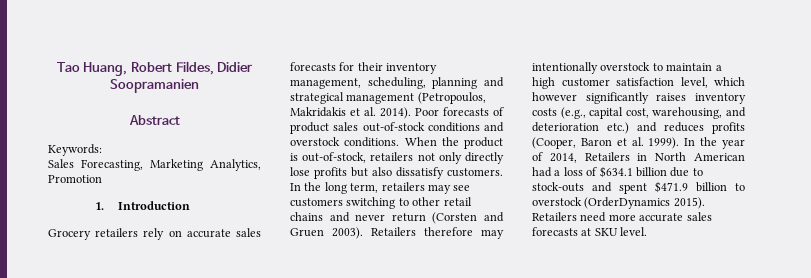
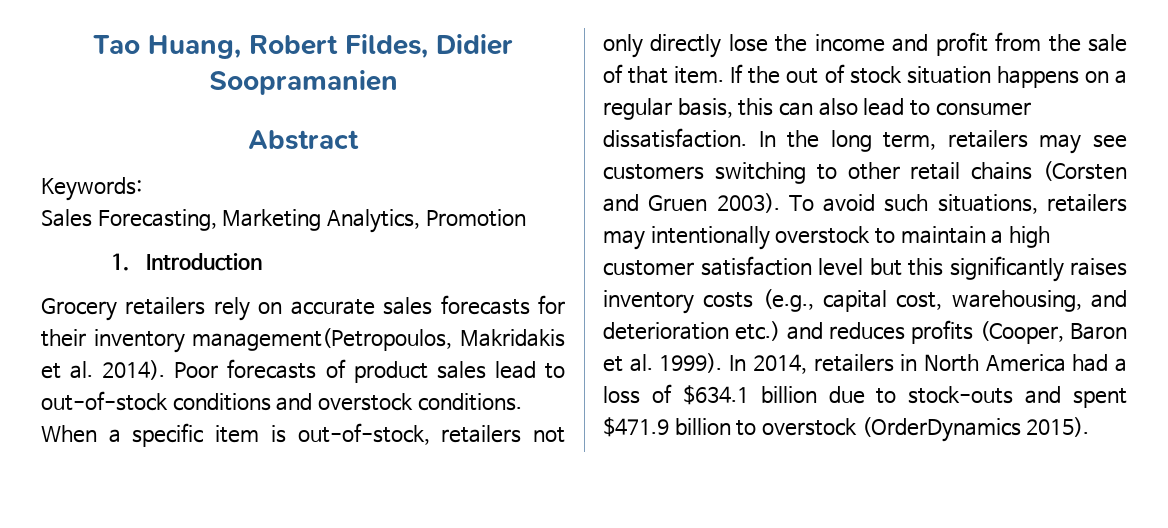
- Grocery retailers rely on accurate sales forecasts for their inventory management, scheduling, planning and strategical management (Petropoulos, Makridakis et al. 2014).
+ Grocery retailers rely on accurate sales forecasts for their inventory management(Petropoulos, Makridakis et al. 2014).
- Poor forecasts of product sales out-of-stock conditions and overstock conditions.
+ Poor forecasts of product sales lead to out-of-stock conditions and overstock conditions.
- When the product is out-of-stock, retailers not only directly lose profits but also dissatisfy customers.
+ When a specific item is out-of-stock, retailers not only directly lose the income and profit from the sale of that item. If the out of stock situation happens on a regular basis, this can also lead to consumer dissatisfaction.
- In the long term, retailers may see customers switching to other retail chains and never return (Corsten and Gruen 2003).
+ In the long term, retailers may see customers switching to other retail chains (Corsten and Gruen 2003).
- Retailers therefore may intentionally overstock to maintain a high customer satisfaction level, which however significantly raises inventory costs (e.g., capital cost, warehousing, and deterioration etc.) and reduces profits (Cooper, Baron et al. 1999).
+ To avoid such situations, retailers may intentionally overstock to maintain a high customer satisfaction level but this significantly raises inventory costs (e.g., capital cost, warehousing, and deterioration etc.) and reduces profits (Cooper, Baron et al. 1999).
- In the year of 2014, Retailers in North American had a loss of $634.1 billion due to stock-outs and spent $471.9 billion to overstock (OrderDynamics 2015). Retailers need more accurate sales forecasts at SKU level.
+ In 2014, retailers in North America had a loss of $634.1 billion due to stock-outs and spent $471.9 billion to overstock (OrderDynamics 2015).

